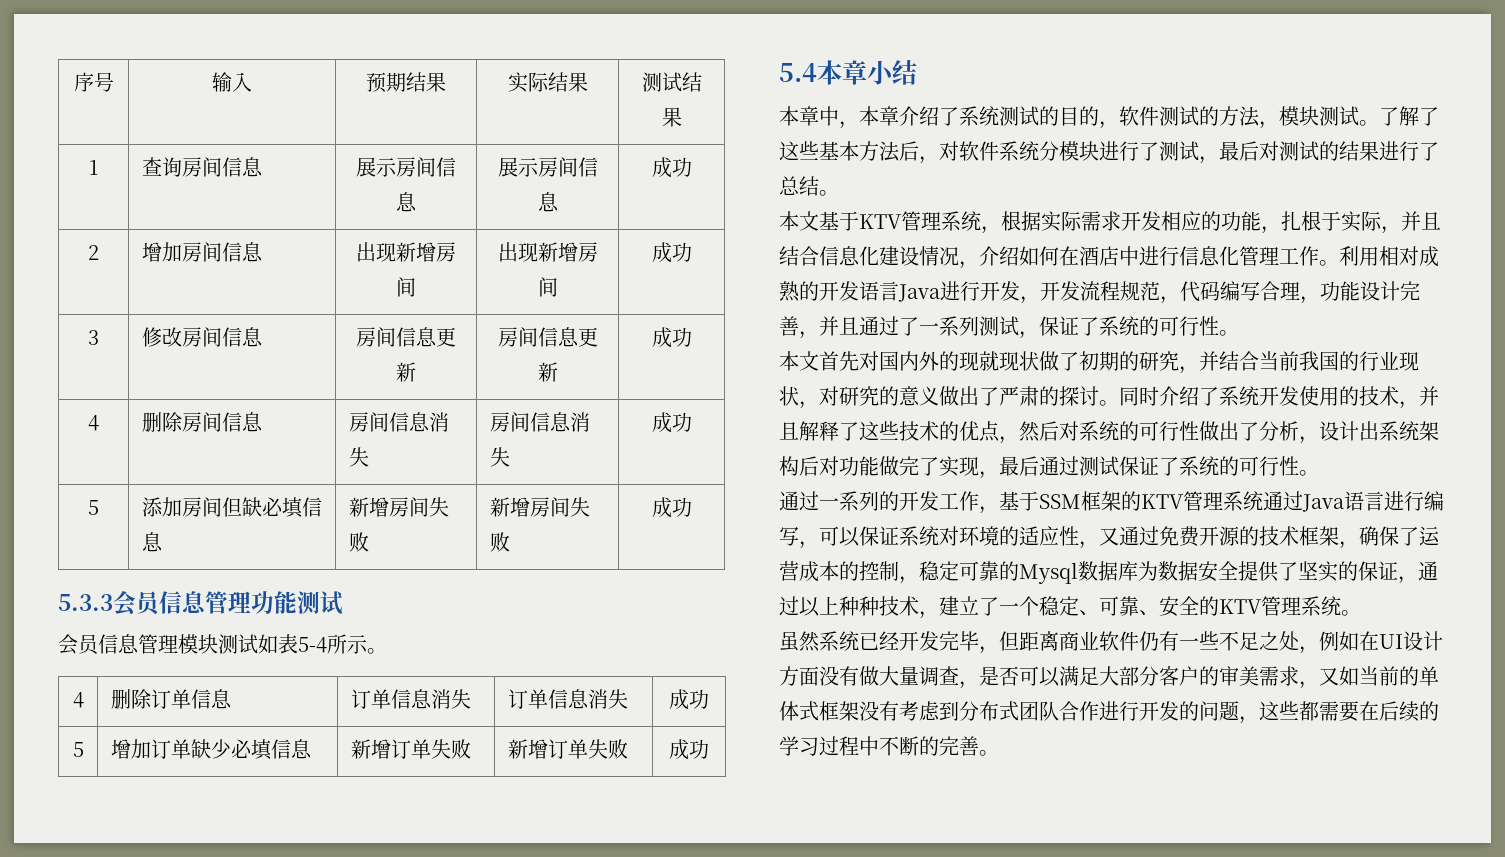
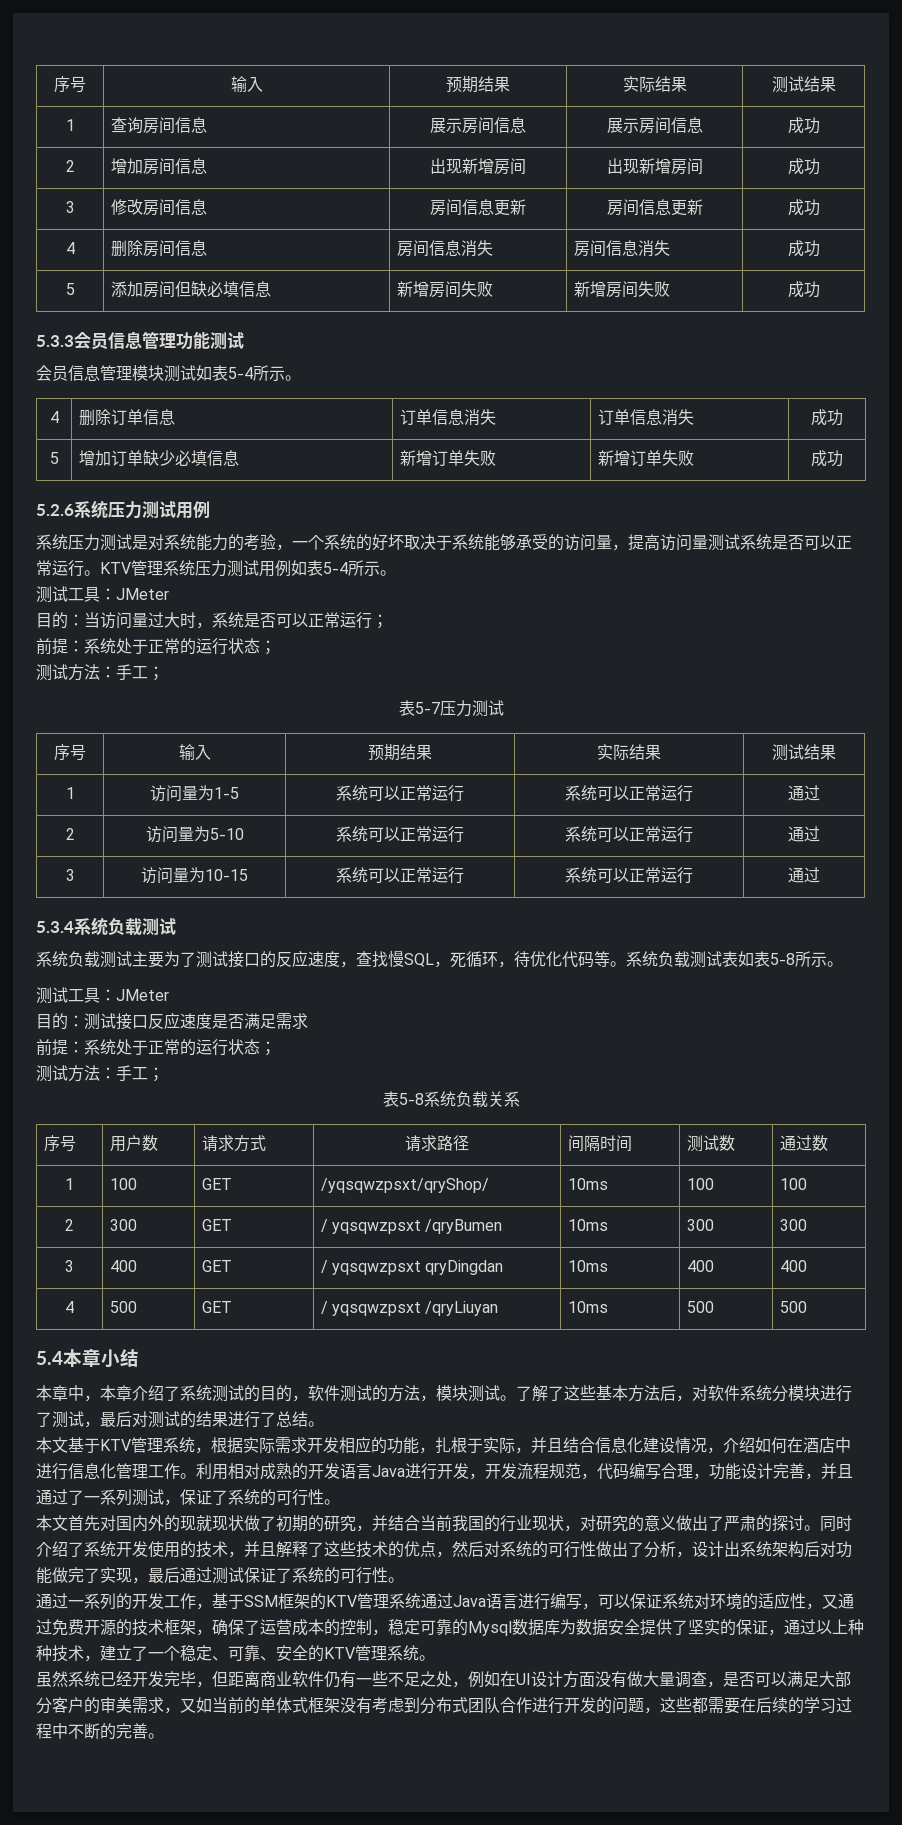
+ 5.2.6系统压力测试用例
+ 系统压力测试是对系统能力的考验，一个系统的好坏取决于系统能够承受的访问量，提高访问量测试系统是否可以正常运行。KTV管理系统压力测试用例如表5-4所示。
+ 测试工具：JMeter
+ 目的：当访问量过大时，系统是否可以正常运行；
+ 前提：系统处于正常的运行状态；
+ 测试方法：手工；
+ 表5-7压力测试
+ 序号 | 输入 | 预期结果 | 实际结果 | 测试结果
+ 1 | 访问量为1-5 | 系统可以正常运行 | 系统可以正常运行 | 通过
+ 2 | 访问量为5-10 | 系统可以正常运行 | 系统可以正常运行 | 通过
+ 3 | 访问量为10-15 | 系统可以正常运行 | 系统可以正常运行 | 通过
+ 5.3.4系统负载测试
+ 系统负载测试主要为了测试接口的反应速度，查找慢SQL，死循环，待优化代码等。系统负载测试表如表5-8所示。
+ 测试工具：JMeter
+ 目的：测试接口反应速度是否满足需求
+ 前提：系统处于正常的运行状态；
+ 测试方法：手工；
+ 表5-8系统负载关系
+ 序号 | 用户数 | 请求方式 | 请求路径 | 间隔时间 | 测试数 | 通过数
+ 1 | 100 | GET | /yqsqwzpsxt/qryShop/ | 10ms | 100 | 100
+ 2 | 300 | GET | / yqsqwzpsxt /qryBumen | 10ms | 300 | 300
+ 3 | 400 | GET | / yqsqwzpsxt qryDingdan | 10ms | 400 | 400
+ 4 | 500 | GET | / yqsqwzpsxt /qryLiuyan | 10ms | 500 | 500

